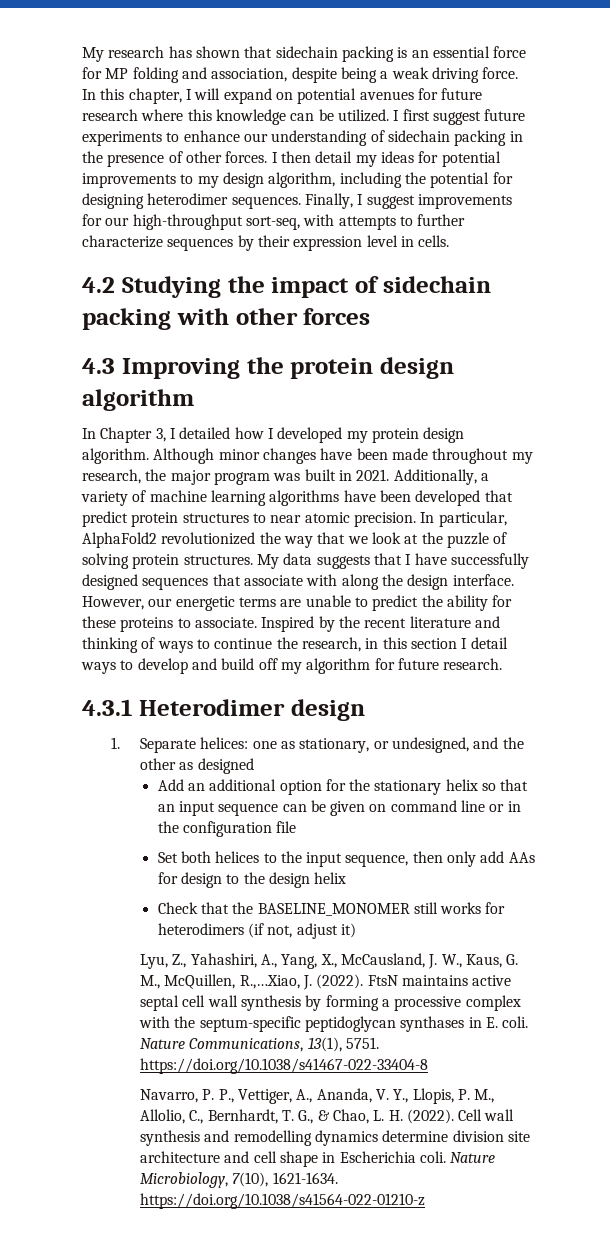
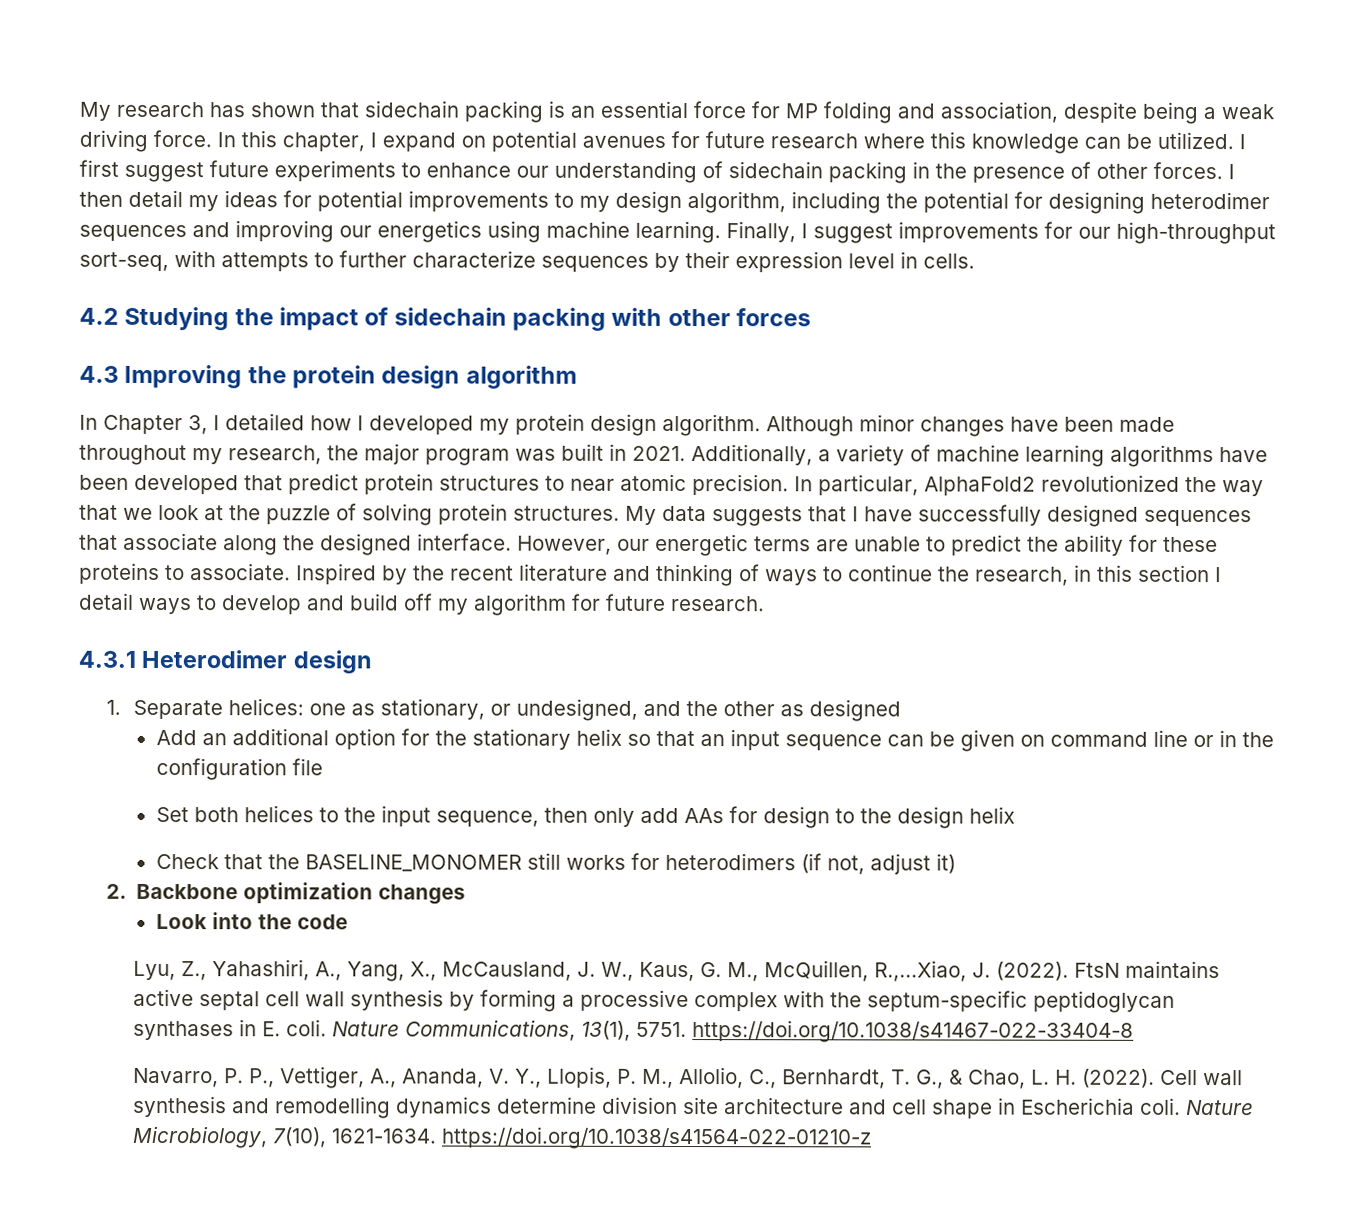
- In this chapter, I will expand on potential avenues for future research where this knowledge can be utilized.
+ In this chapter, I expand on potential avenues for future research where this knowledge can be utilized.
- I then detail my ideas for potential improvements to my design algorithm, including the potential for designing heterodimer sequences.
+ I then detail my ideas for potential improvements to my design algorithm, including the potential for designing heterodimer sequences and improving our energetics using machine learning.
- My data suggests that I have successfully designed sequences that associate with along the design interface.
+ My data suggests that I have successfully designed sequences that associate along the designed interface.
+ 2. Backbone optimization changes
+ Look into the code

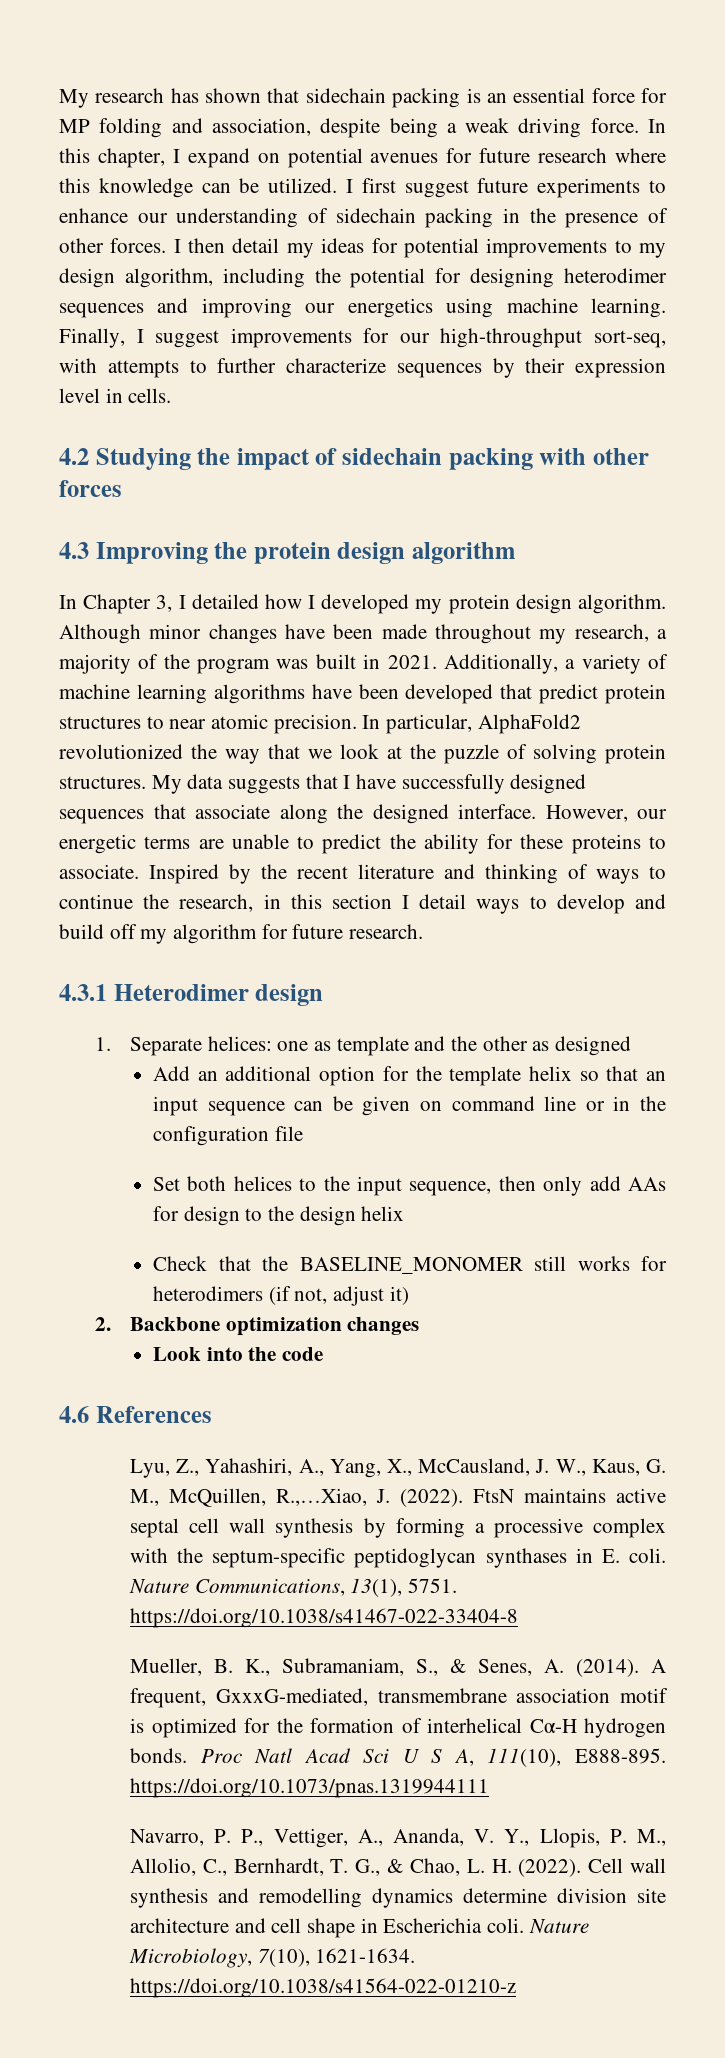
- Although minor changes have been made throughout my research, the major program was built in 2021.
+ Although minor changes have been made throughout my research, a majority of the program was built in 2021.
- 1. Separate helices: one as stationary, or undesigned, and the other as designed
+ 1. Separate helices: one as template and the other as designed
- Add an additional option for the stationary helix so that an input sequence can be given on command line or in the configuration file
+ Add an additional option for the template helix so that an input sequence can be given on command line or in the configuration file
+ 4.6 References
+ Mueller, B. K., Subramaniam, S., & Senes, A. (2014). A frequent, GxxxG-mediated, transmembrane association motif is optimized for the formation of interhelical Cα-H hydrogen bonds. Proc Natl Acad Sci U S A, 111(10), E888-895. https://doi.org/10.1073/pnas.1319944111

